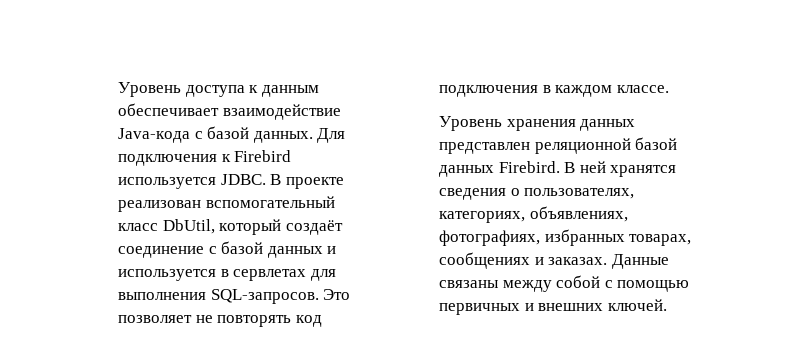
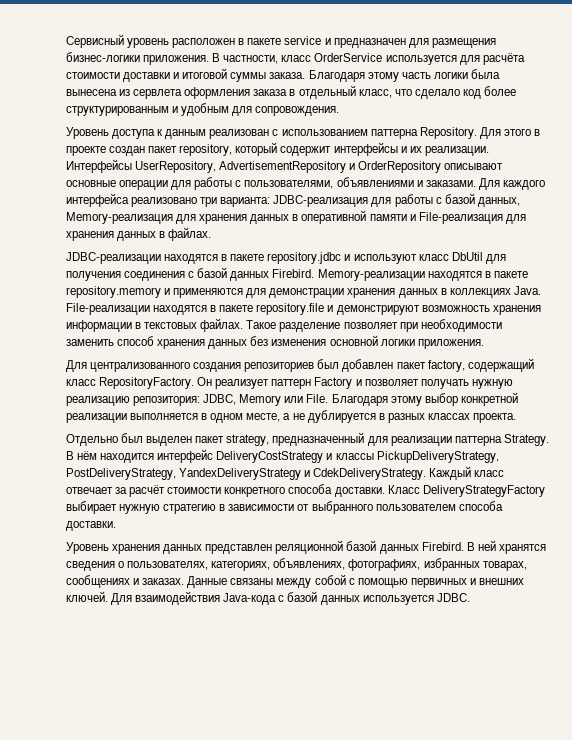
- Уровень доступа к данным обеспечивает взаимодействие Java-кода с базой данных. Для подключения к Firebird используется JDBC. В проекте реализован вспомогательный класс DbUtil, который создаёт соединение с базой данных и используется в сервлетах для выполнения SQL-запросов. Это позволяет не повторять код подключения в каждом классе.
+ Сервисный уровень расположен в пакете service и предназначен для размещения бизнес-логики приложения. В частности, класс OrderService используется для расчёта стоимости доставки и итоговой суммы заказа. Благодаря этому часть логики была вынесена из сервлета оформления заказа в отдельный класс, что сделало код более структурированным и удобным для сопровождения.
+ Уровень доступа к данным реализован с использованием паттерна Repository. Для этого в проекте создан пакет repository, который содержит интерфейсы и их реализации. Интерфейсы UserRepository, AdvertisementRepository и OrderRepository описывают основные операции для работы с пользователями, объявлениями и заказами. Для каждого интерфейса реализовано три варианта: JDBC-реализация для работы с базой данных, Memory-реализация для хранения данных в оперативной памяти и File-реализация для хранения данных в файлах.
+ JDBC-реализации находятся в пакете repository.jdbc и используют класс DbUtil для получения соединения с базой данных Firebird. Memory-реализации находятся в пакете repository.memory и применяются для демонстрации хранения данных в коллекциях Java. File-реализации находятся в пакете repository.file и демонстрируют возможность хранения информации в текстовых файлах. Такое разделение позволяет при необходимости заменить способ хранения данных без изменения основной логики приложения.
+ Для централизованного создания репозиториев был добавлен пакет factory, содержащий класс RepositoryFactory. Он реализует паттерн Factory и позволяет получать нужную реализацию репозитория: JDBC, Memory или File. Благодаря этому выбор конкретной реализации выполняется в одном месте, а не дублируется в разных классах проекта.
+ Отдельно был выделен пакет strategy, предназначенный для реализации паттерна Strategy. В нём находится интерфейс DeliveryCostStrategy и классы PickupDeliveryStrategy, PostDeliveryStrategy, YandexDeliveryStrategy и CdekDeliveryStrategy. Каждый класс отвечает за расчёт стоимости конкретного способа доставки. Класс DeliveryStrategyFactory выбирает нужную стратегию в зависимости от выбранного пользователем способа доставки.
+ Для взаимодействия Java-кода с базой данных используется JDBC.

